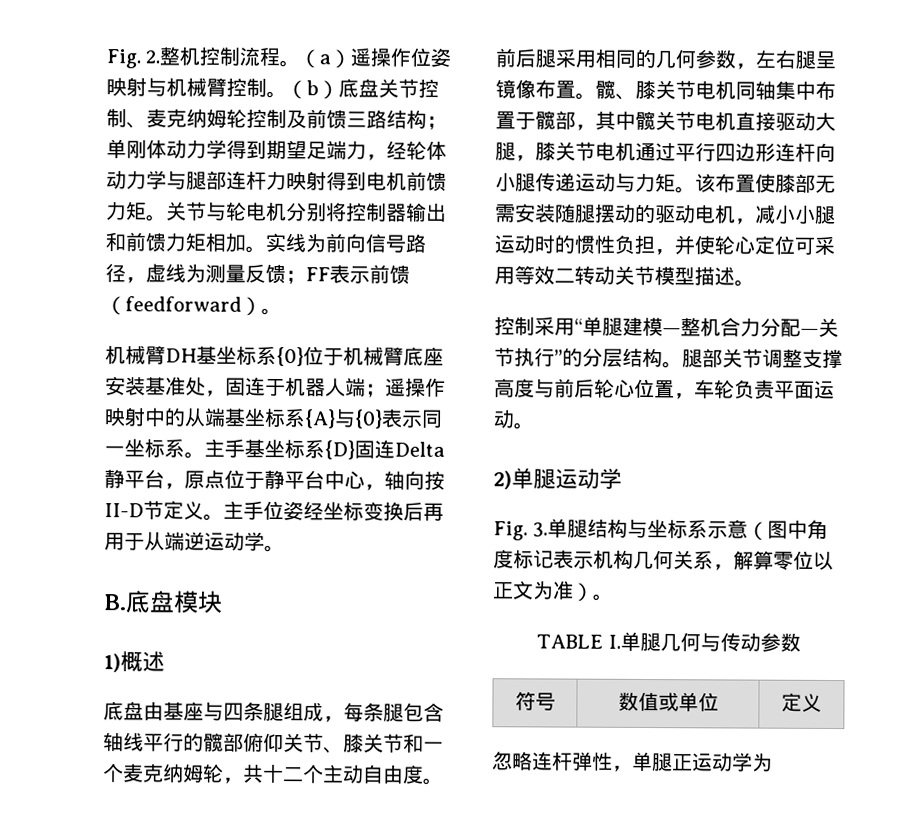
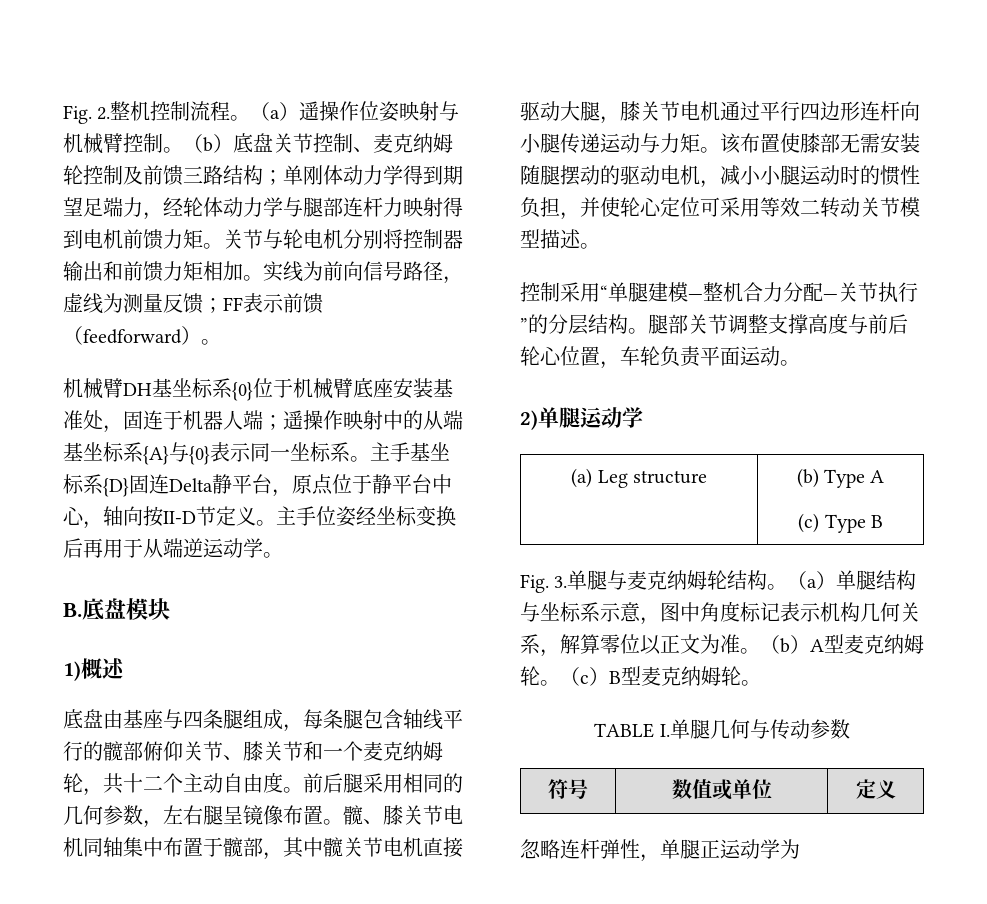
- Fig. 3.单腿结构与坐标系示意（图中角度标记表示机构几何关系，解算零位以正文为准）。
+ (a) Leg structure | (b) Type A
+ (c) Type B
+ Fig. 3.单腿与麦克纳姆轮结构。（a）单腿结构与坐标系示意，图中角度标记表示机构几何关系，解算零位以正文为准。（b）A型麦克纳姆轮。（c）B型麦克纳姆轮。

